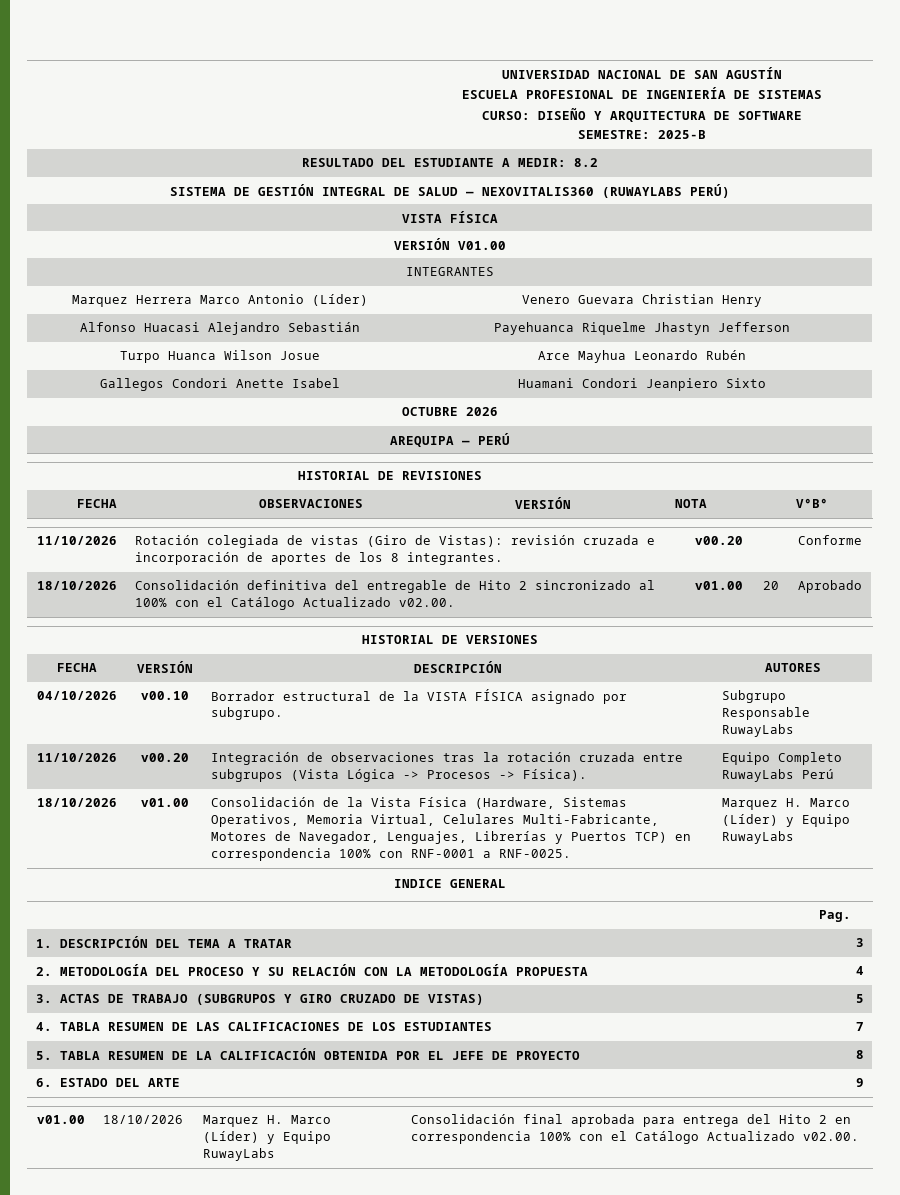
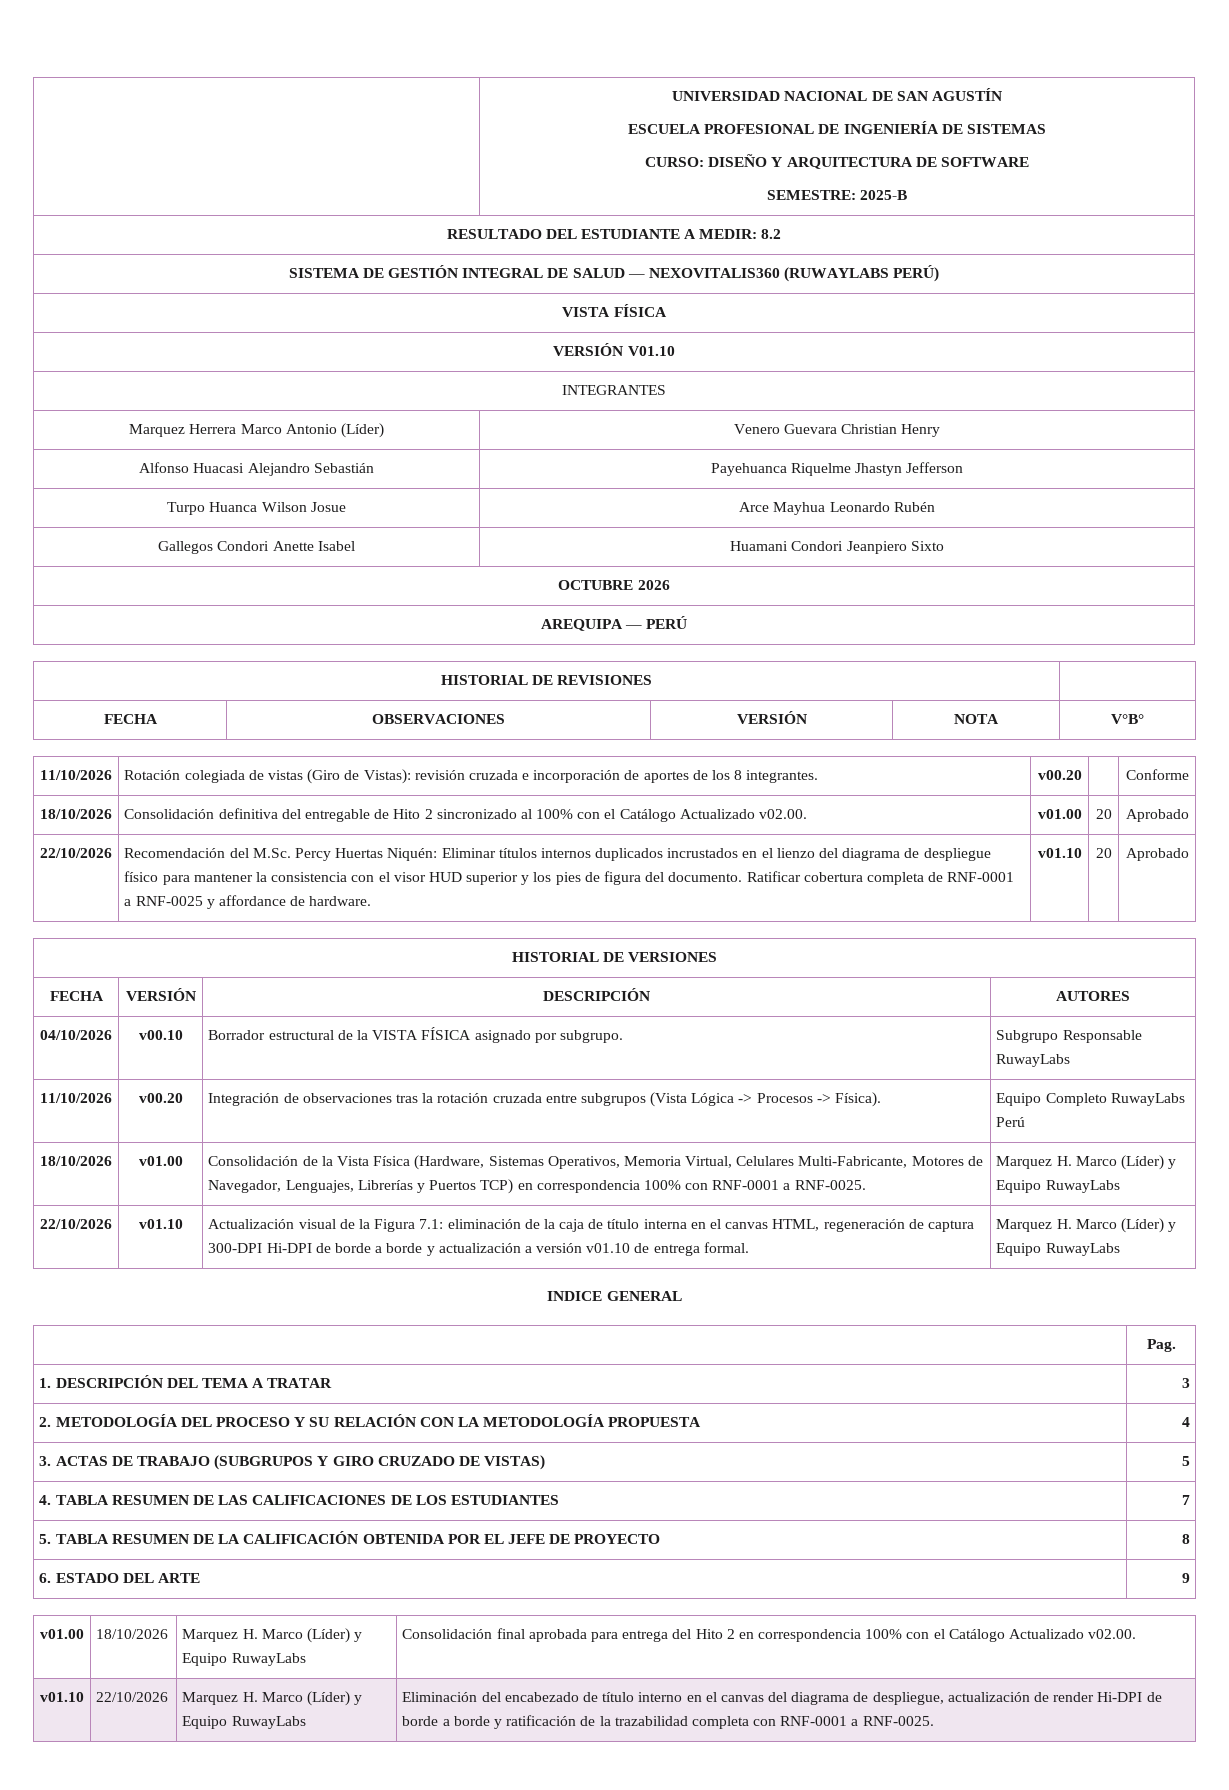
- VERSIÓN V01.00
+ VERSIÓN V01.10
+ 22/10/2026 | Recomendación del M.Sc. Percy Huertas Niquén: Eliminar títulos internos duplicados incrustados en el lienzo del diagrama de despliegue físico para mantener la consistencia con el visor HUD superior y los pies de figura del documento. Ratificar cobertura completa de RNF-0001 a RNF-0025 y affordance de hardware. | v01.10 | 20 | Aprobado
+ 22/10/2026 | v01.10 | Actualización visual de la Figura 7.1: eliminación de la caja de título interna en el canvas HTML, regeneración de captura 300-DPI Hi-DPI de borde a borde y actualización a versión v01.10 de entrega formal. | Marquez H. Marco (Líder) y Equipo RuwayLabs
+ v01.10 | 22/10/2026 | Marquez H. Marco (Líder) y Equipo RuwayLabs | Eliminación del encabezado de título interno en el canvas del diagrama de despliegue, actualización de render Hi-DPI de borde a borde y ratificación de la trazabilidad completa con RNF-0001 a RNF-0025.

